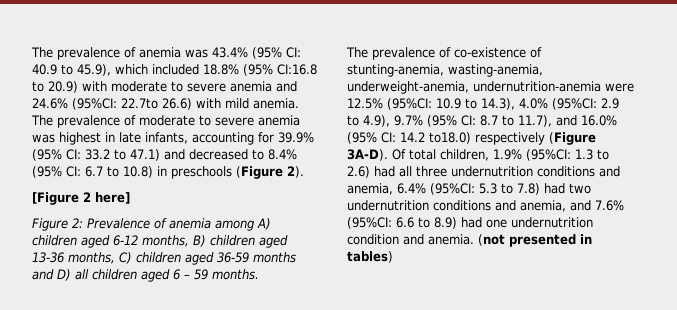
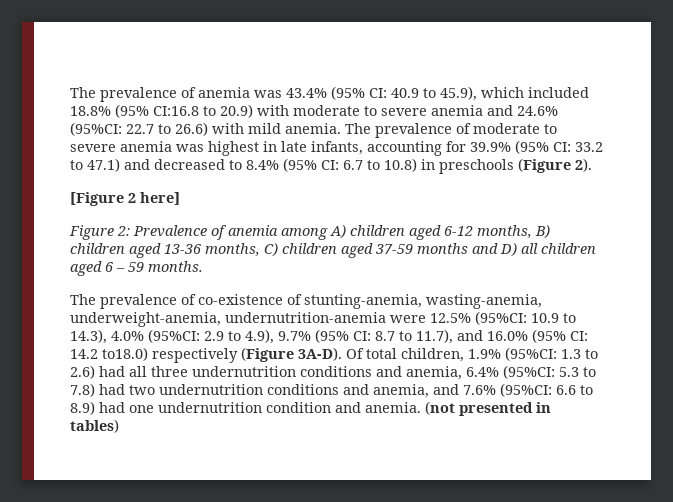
- The prevalence of anemia was 43.4% (95% CI: 40.9 to 45.9), which included 18.8% (95% CI:16.8 to 20.9) with moderate to severe anemia and 24.6% (95%CI: 22.7to 26.6) with mild anemia.
+ The prevalence of anemia was 43.4% (95% CI: 40.9 to 45.9), which included 18.8% (95% CI:16.8 to 20.9) with moderate to severe anemia and 24.6% (95%CI: 22.7 to 26.6) with mild anemia.
- Figure 2: Prevalence of anemia among A) children aged 6-12 months, B) children aged 13-36 months, C) children aged 36-59 months and D) all children aged 6 – 59 months.
+ Figure 2: Prevalence of anemia among A) children aged 6-12 months, B) children aged 13-36 months, C) children aged 37-59 months and D) all children aged 6 – 59 months.

